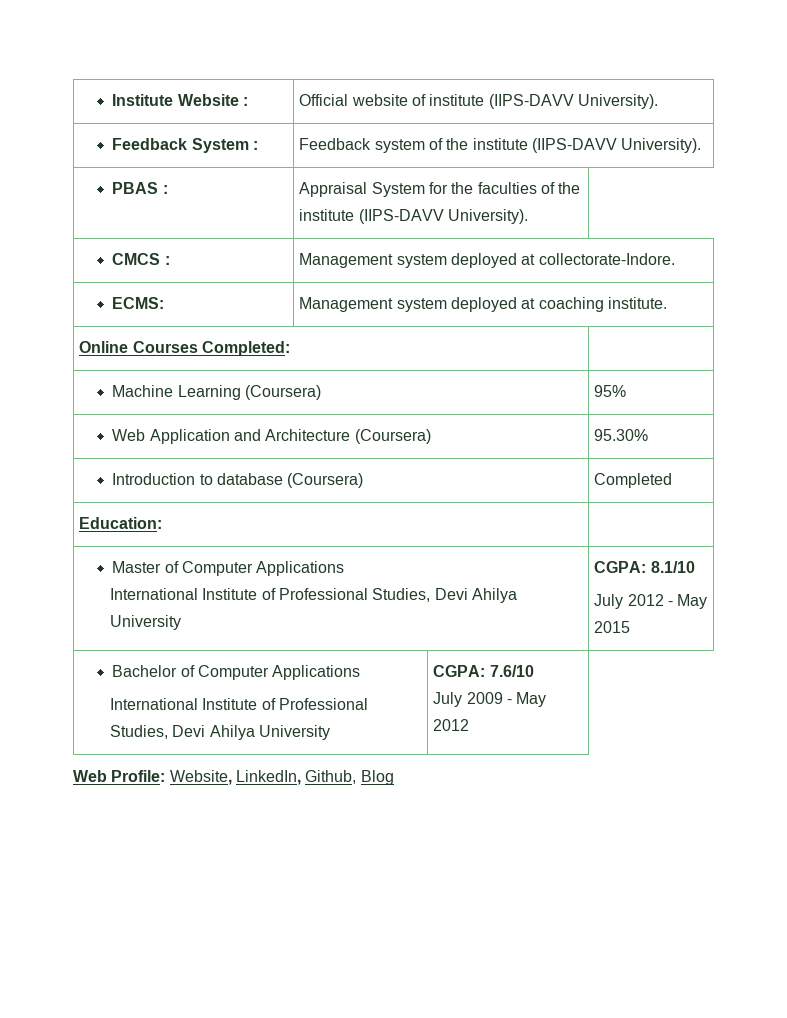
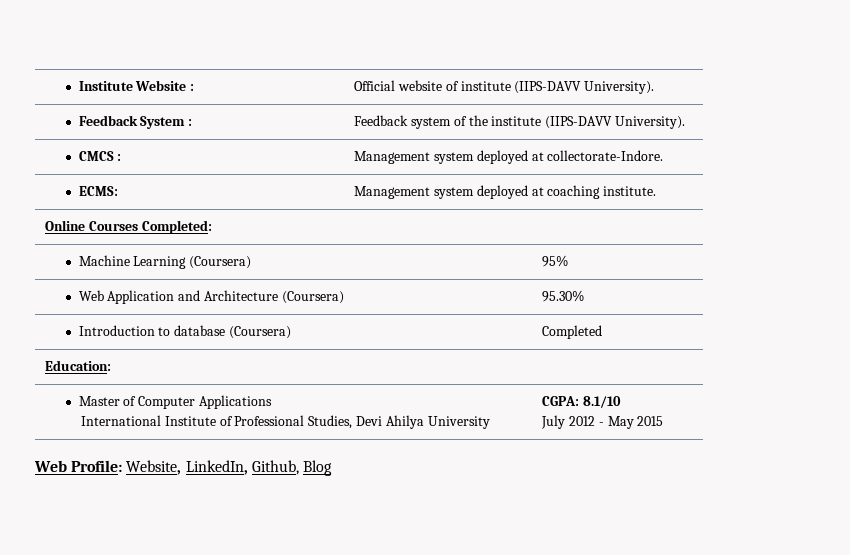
- PBAS : | Appraisal System for the faculties of the institute (IIPS-DAVV University).
- Bachelor of Computer Applications
- International Institute of Professional Studies, Devi Ahilya University | CGPA: 7.6/10
- July 2009 - May 2012

